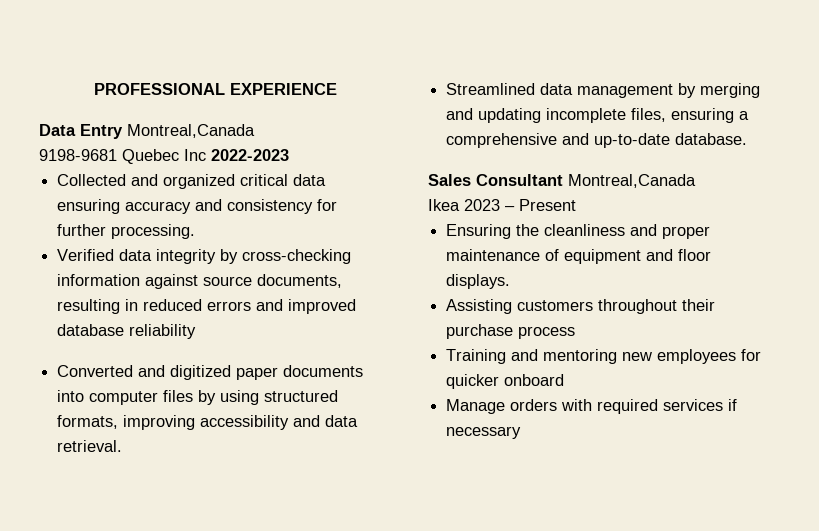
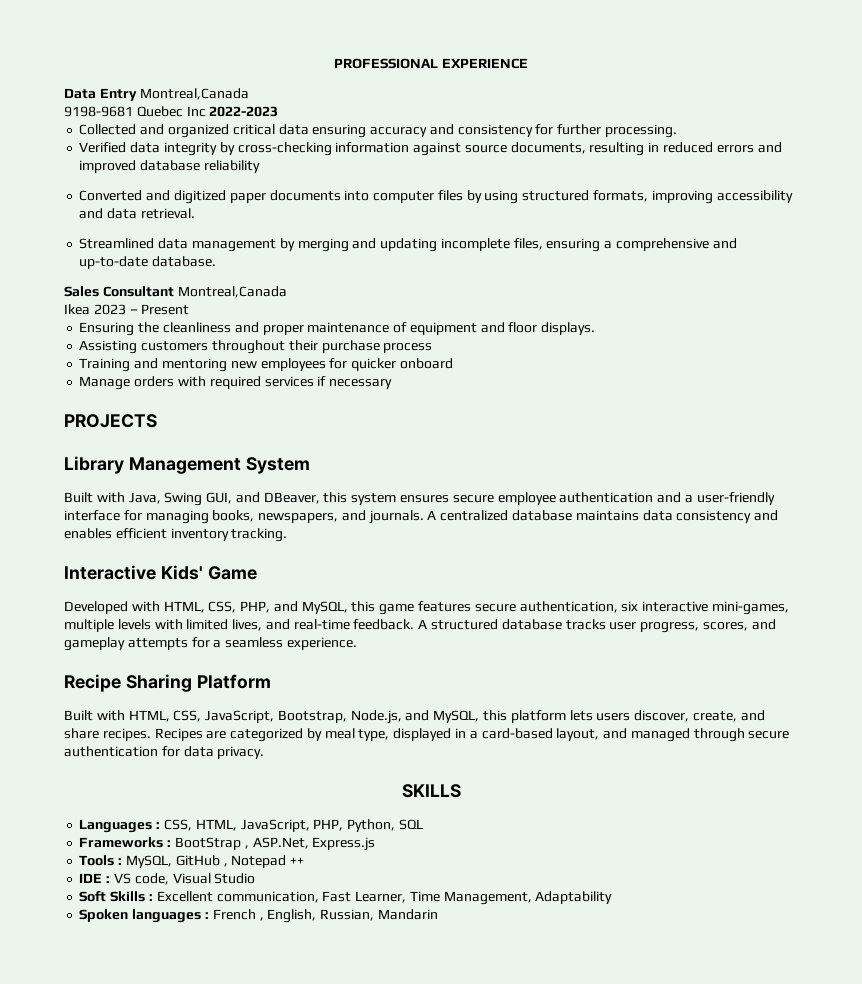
+ PROJECTS
+ Library Management System
+ Built with Java, Swing GUI, and DBeaver, this system ensures secure employee authentication and a user-friendly interface for managing books, newspapers, and journals. A centralized database maintains data consistency and enables efficient inventory tracking.
+ Interactive Kids' Game
+ Developed with HTML, CSS, PHP, and MySQL, this game features secure authentication, six interactive mini-games, multiple levels with limited lives, and real-time feedback. A structured database tracks user progress, scores, and gameplay attempts for a seamless experience.
+ Recipe Sharing Platform
+ Built with HTML, CSS, JavaScript, Bootstrap, Node.js, and MySQL, this platform lets users discover, create, and share recipes. Recipes are categorized by meal type, displayed in a card-based layout, and managed through secure authentication for data privacy.
+ SKILLS
+ Languages : CSS, HTML, JavaScript, PHP, Python, SQL
+ Frameworks : BootStrap , ASP.Net, Express.js
+ Tools : MySQL, GitHub , Notepad ++
+ IDE : VS code, Visual Studio
+ Soft Skills : Excellent communication, Fast Learner, Time Management, Adaptability
+ Spoken languages : French , English, Russian, Mandarin

